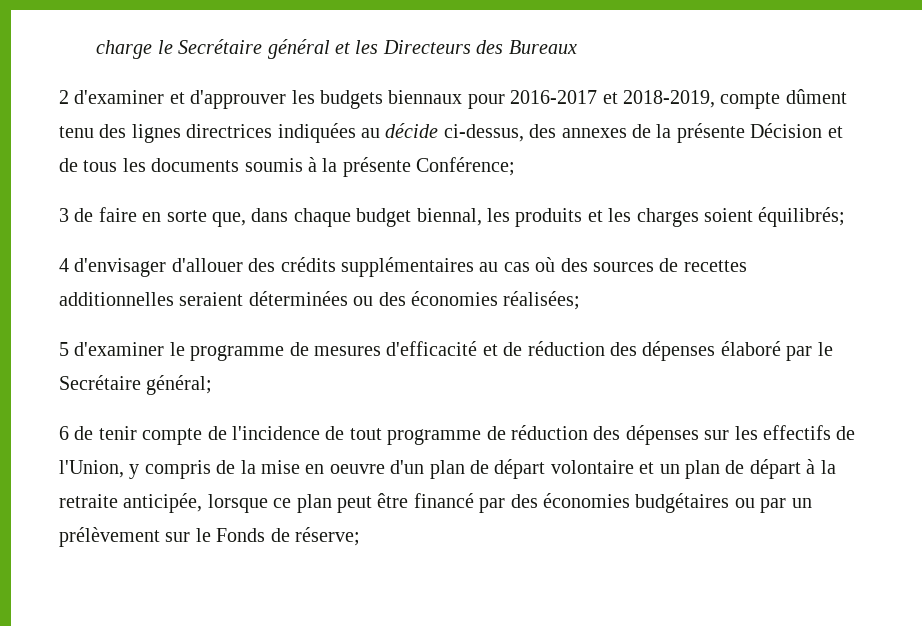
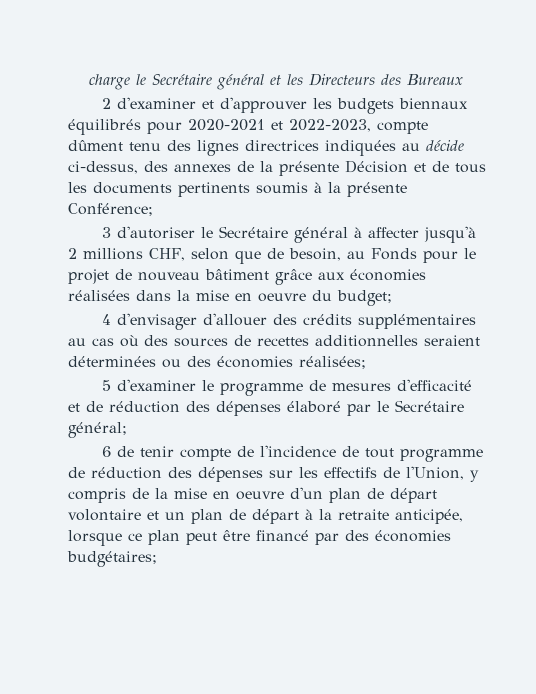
- 2 d'examiner et d'approuver les budgets biennaux pour 2016-2017 et 2018-2019, compte dûment tenu des lignes directrices indiquées au décide ci-dessus, des annexes de la présente Décision et de tous les documents soumis à la présente Conférence;
+ 2 d'examiner et d'approuver les budgets biennaux équilibrés pour 2020-2021 et 2022-2023, compte dûment tenu des lignes directrices indiquées au décide ci-dessus, des annexes de la présente Décision et de tous les documents pertinents soumis à la présente Conférence;
- 3 de faire en sorte que, dans chaque budget biennal, les produits et les charges soient équilibrés;
+ 3 d'autoriser le Secrétaire général à affecter jusqu'à 2 millions CHF, selon que de besoin, au Fonds pour le projet de nouveau bâtiment grâce aux économies réalisées dans la mise en oeuvre du budget;
- 6 de tenir compte de l'incidence de tout programme de réduction des dépenses sur les effectifs de l'Union, y compris de la mise en oeuvre d'un plan de départ volontaire et un plan de départ à la retraite anticipée, lorsque ce plan peut être financé par des économies budgétaires ou par un prélèvement sur le Fonds de réserve;
+ 6 de tenir compte de l'incidence de tout programme de réduction des dépenses sur les effectifs de l'Union, y compris de la mise en oeuvre d'un plan de départ volontaire et un plan de départ à la retraite anticipée, lorsque ce plan peut être financé par des économies budgétaires;

